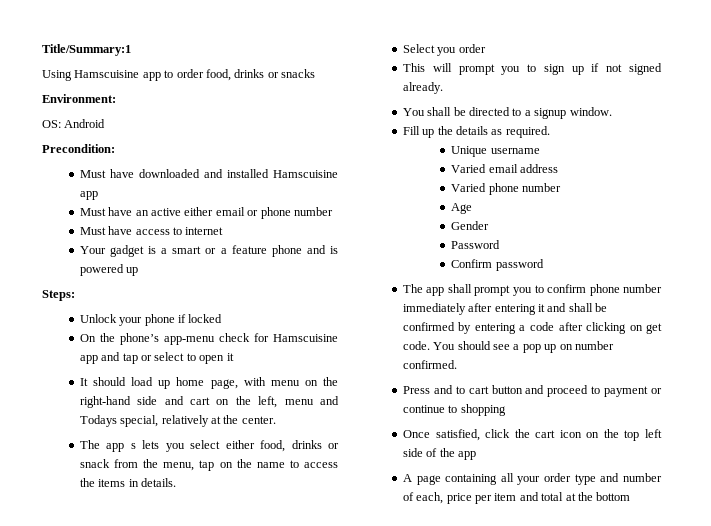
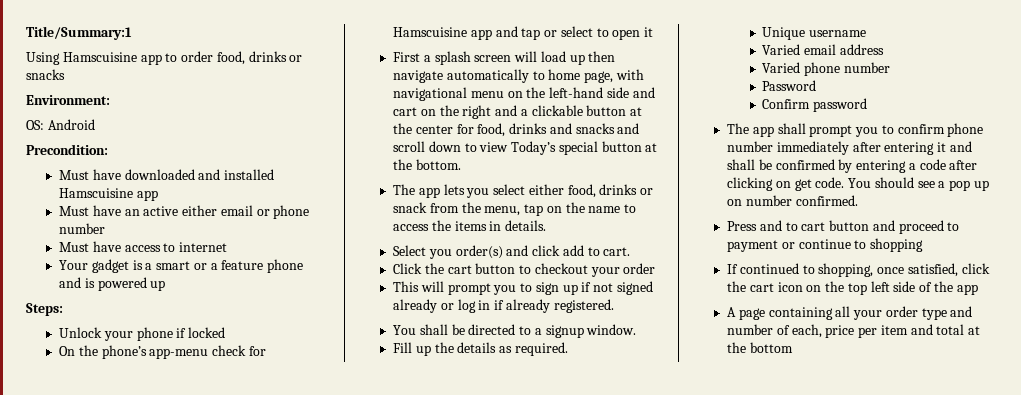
- It should load up home page, with menu on the right-hand side and cart on the left, menu and Todays special, relatively at the center.
- The app s lets you select either food, drinks or snack from the menu, tap on the name to access the items in details.
+ First a splash screen will load up then navigate automatically to home page, with navigational menu on the left-hand side and cart on the right and a clickable button at the center for food, drinks and snacks and scroll down to view Today’s special button at the bottom.
+ The app lets you select either food, drinks or snack from the menu, tap on the name to access the items in details.
- Select you order
+ Select you order(s) and click add to cart.
+ Click the cart button to checkout your order
- This will prompt you to sign up if not signed already.
+ This will prompt you to sign up if not signed already or log in if already registered.
- Age
- Gender
- Once satisfied, click the cart icon on the top left side of the app
+ If continued to shopping, once satisfied, click the cart icon on the top left side of the app

